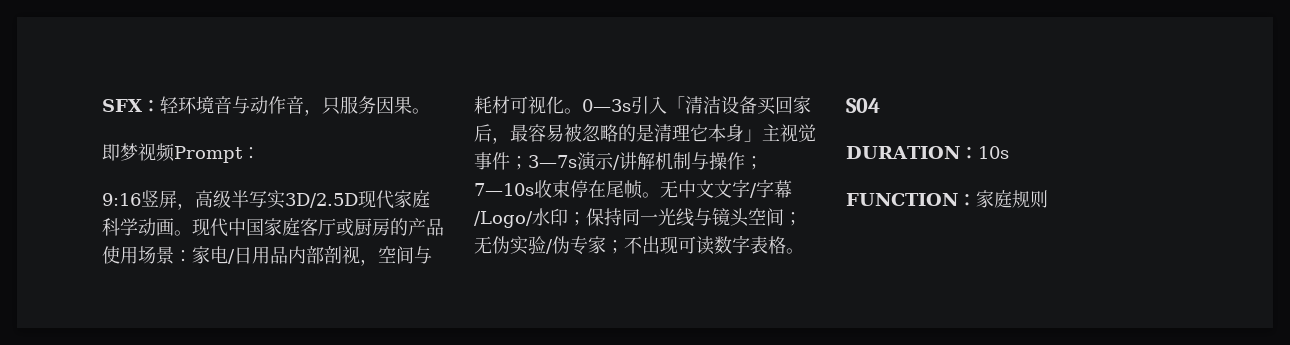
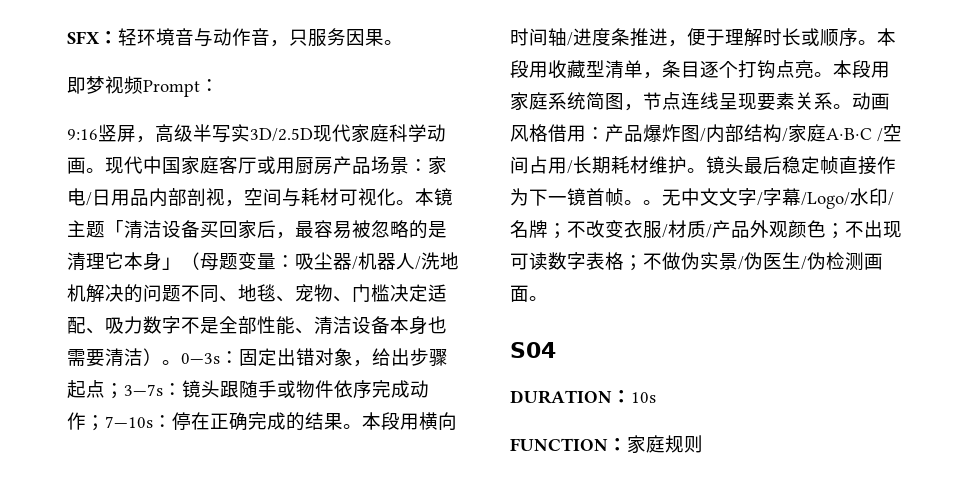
- 现代中国家庭客厅或厨房的产品使用场景：家电/日用品内部剖视，空间与耗材可视化。
+ 现代中国家庭客厅或用厨房产品场景：家电/日用品内部剖视，空间与耗材可视化。
- 0—3s引入「清洁设备买回家后，最容易被忽略的是清理它本身」主视觉事件；3—7s演示/讲解机制与操作；7—10s收束停在尾帧。
+ 本镜主题「清洁设备买回家后，最容易被忽略的是清理它本身」（母题变量：吸尘器/机器人/洗地机解决的问题不同、地毯、宠物、门槛决定适配、吸力数字不是全部性能、清洁设备本身也需要清洁）。0—3s：固定出错对象，给出步骤起点；3—7s：镜头跟随手或物件依序完成动作；7—10s：停在正确完成的结果。本段用横向时间轴/进度条推进，便于理解时长或顺序。本段用收藏型清单，条目逐个打钩点亮。本段用家庭系统简图，节点连线呈现要素关系。动画风格借用：产品爆炸图/内部结构/家庭A·B·C /空间占用/长期耗材维护。镜头最后稳定帧直接作为下一镜首帧。。
- 无中文文字/字幕/Logo/水印；保持同一光线与镜头空间；无伪实验/伪专家；不出现可读数字表格。
+ 无中文文字/字幕/Logo/水印/名牌；不改变衣服/材质/产品外观颜色；不出现可读数字表格；不做伪实景/伪医生/伪检测画面。

